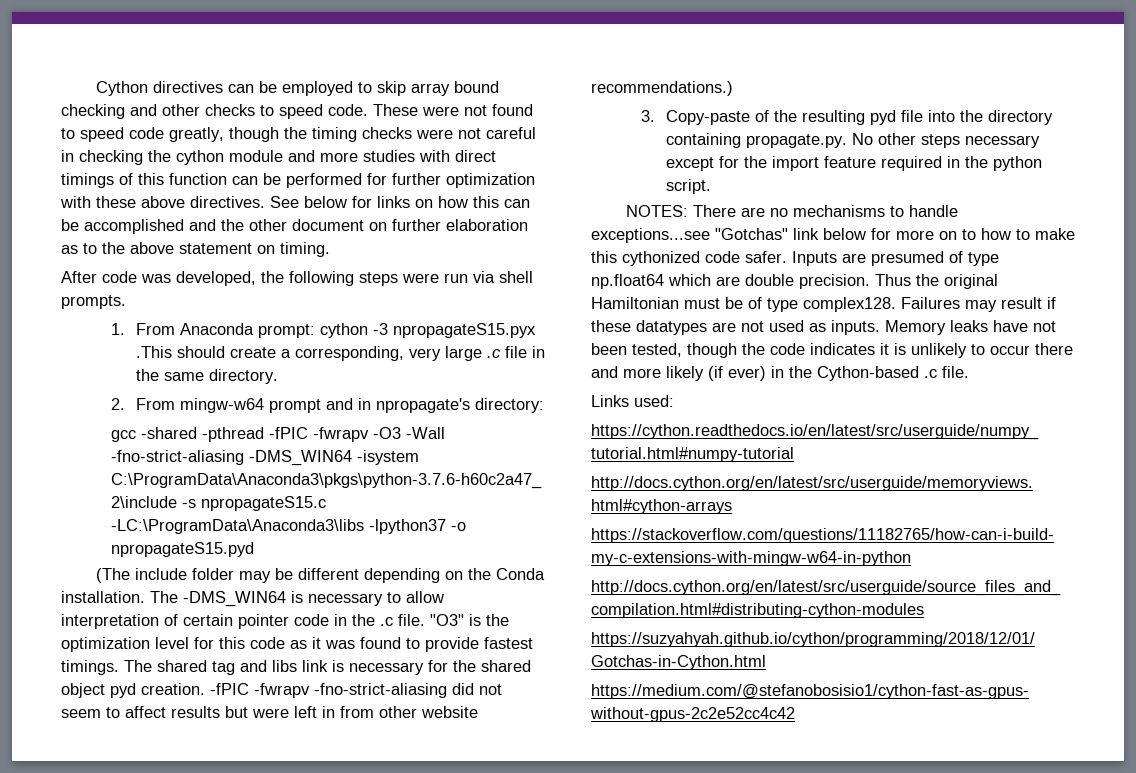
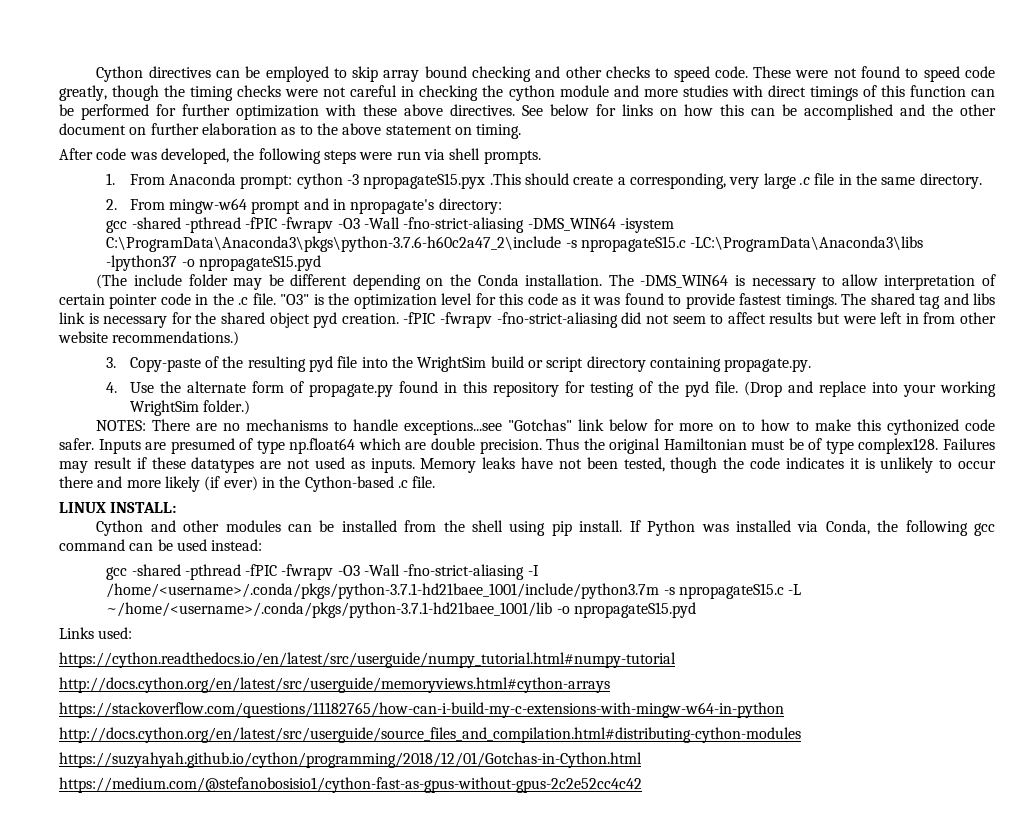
- 3. Copy-paste of the resulting pyd file into the directory containing propagate.py. No other steps necessary except for the import feature required in the python script.
+ 3. Copy-paste of the resulting pyd file into the WrightSim build or script directory containing propagate.py.
+ 4. Use the alternate form of propagate.py found in this repository for testing of the pyd file. (Drop and replace into your working WrightSim folder.)
+ LINUX INSTALL:
+ Cython and other modules can be installed from the shell using pip install. If Python was installed via Conda, the following gcc command can be used instead:
+ gcc -shared -pthread -fPIC -fwrapv -O3 -Wall -fno-strict-aliasing -I /home/<username>/.conda/pkgs/python-3.7.1-hd21baee_1001/include/python3.7m -s npropagateS15.c -L ~/home/<username>/.conda/pkgs/python-3.7.1-hd21baee_1001/lib -o npropagateS15.pyd

